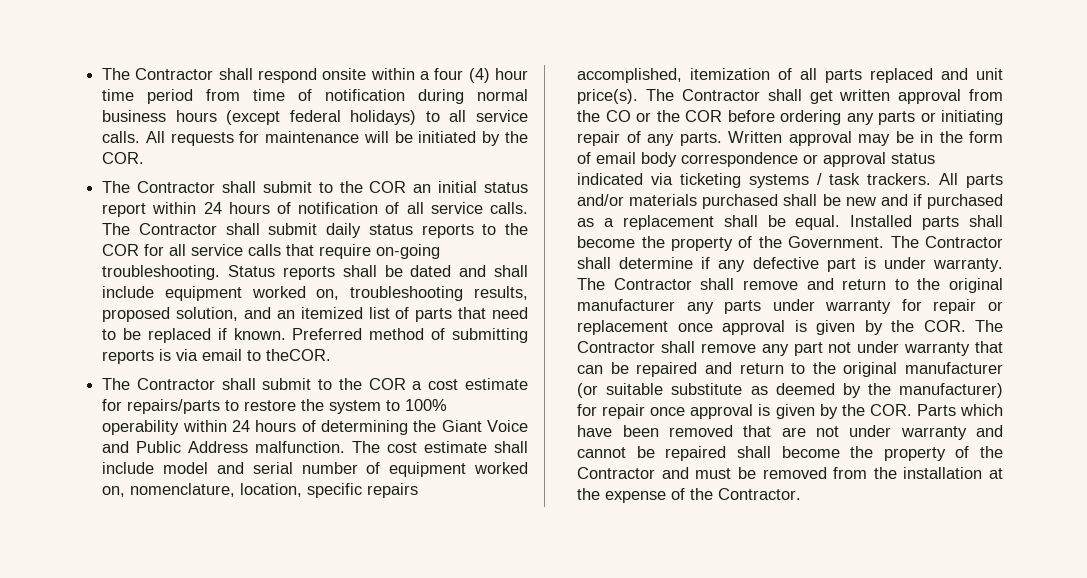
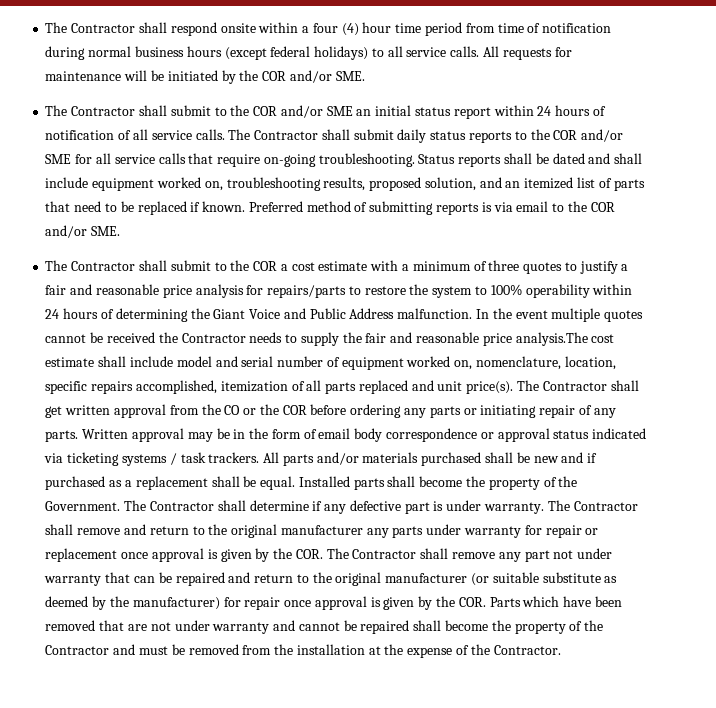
- All requests for maintenance will be initiated by the COR.
- The Contractor shall submit to the COR an initial status report within 24 hours of notification of all service calls.
+ All requests for maintenance will be initiated by the COR and/or SME.
+ The Contractor shall submit to the COR and/or SME an initial status report within 24 hours of notification of all service calls.
- The Contractor shall submit daily status reports to the COR for all service calls that require on-going troubleshooting.
+ The Contractor shall submit daily status reports to the COR and/or SME for all service calls that require on-going troubleshooting.
- Preferred method of submitting reports is via email to theCOR.
+ Preferred method of submitting reports is via email to the COR and/or SME.
- The Contractor shall submit to the COR a cost estimate for repairs/parts to restore the system to 100% operability within 24 hours of determining the Giant Voice and Public Address malfunction.
+ The Contractor shall submit to the COR a cost estimate with a minimum of three quotes to justify a fair and reasonable price analysis for repairs/parts to restore the system to 100% operability within 24 hours of determining the Giant Voice and Public Address malfunction.
- The cost estimate shall include model and serial number of equipment worked on, nomenclature, location, specific repairs accomplished, itemization of all parts replaced and unit price(s).
+ In the event multiple quotes cannot be received the Contractor needs to supply the fair and reasonable price analysis.The cost estimate shall include model and serial number of equipment worked on, nomenclature, location, specific repairs accomplished, itemization of all parts replaced and unit price(s).

